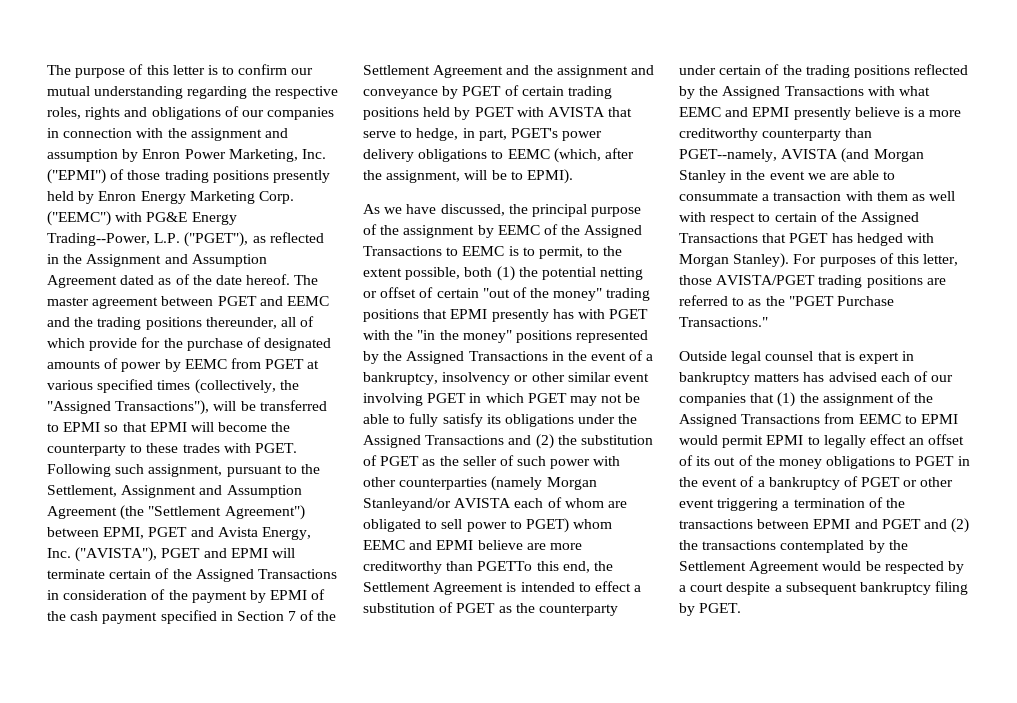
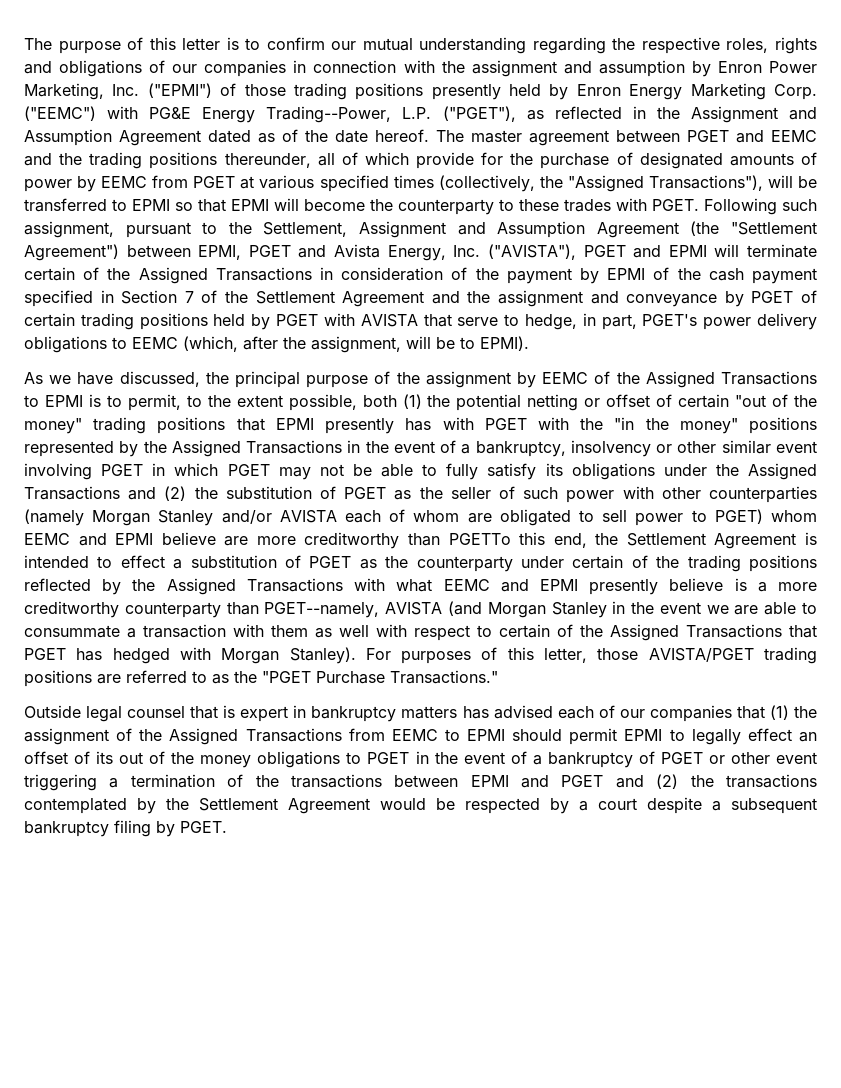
- As we have discussed, the principal purpose of the assignment by EEMC of the Assigned Transactions to EEMC is to permit, to the extent possible, both (1) the potential netting or offset of certain "out of the money" trading positions that EPMI presently has with PGET with the "in the money" positions represented by the Assigned Transactions in the event of a bankruptcy, insolvency or other similar event involving PGET in which PGET may not be able to fully satisfy its obligations under the Assigned Transactions and (2) the substitution of PGET as the seller of such power with other counterparties (namely Morgan Stanleyand/or AVISTA each of whom are obligated to sell power to PGET) whom EEMC and EPMI believe are more creditworthy than PGETTo this end, the Settlement Agreement is intended to effect a substitution of PGET as the counterparty under certain of the trading positions reflected by the Assigned Transactions with what EEMC and EPMI presently believe is a more creditworthy counterparty than PGET--namely, AVISTA (and Morgan Stanley in the event we are able to consummate a transaction with them as well with respect to certain of the Assigned Transactions that PGET has hedged with Morgan Stanley).
+ As we have discussed, the principal purpose of the assignment by EEMC of the Assigned Transactions to EPMI is to permit, to the extent possible, both (1) the potential netting or offset of certain "out of the money" trading positions that EPMI presently has with PGET with the "in the money" positions represented by the Assigned Transactions in the event of a bankruptcy, insolvency or other similar event involving PGET in which PGET may not be able to fully satisfy its obligations under the Assigned Transactions and (2) the substitution of PGET as the seller of such power with other counterparties (namely Morgan Stanley and/or AVISTA each of whom are obligated to sell power to PGET) whom EEMC and EPMI believe are more creditworthy than PGETTo this end, the Settlement Agreement is intended to effect a substitution of PGET as the counterparty under certain of the trading positions reflected by the Assigned Transactions with what EEMC and EPMI presently believe is a more creditworthy counterparty than PGET--namely, AVISTA (and Morgan Stanley in the event we are able to consummate a transaction with them as well with respect to certain of the Assigned Transactions that PGET has hedged with Morgan Stanley).
- Outside legal counsel that is expert in bankruptcy matters has advised each of our companies that (1) the assignment of the Assigned Transactions from EEMC to EPMI would permit EPMI to legally effect an offset of its out of the money obligations to PGET in the event of a bankruptcy of PGET or other event triggering a termination of the transactions between EPMI and PGET and (2) the transactions contemplated by the Settlement Agreement would be respected by a court despite a subsequent bankruptcy filing by PGET.
+ Outside legal counsel that is expert in bankruptcy matters has advised each of our companies that (1) the assignment of the Assigned Transactions from EEMC to EPMI should permit EPMI to legally effect an offset of its out of the money obligations to PGET in the event of a bankruptcy of PGET or other event triggering a termination of the transactions between EPMI and PGET and (2) the transactions contemplated by the Settlement Agreement would be respected by a court despite a subsequent bankruptcy filing by PGET.

